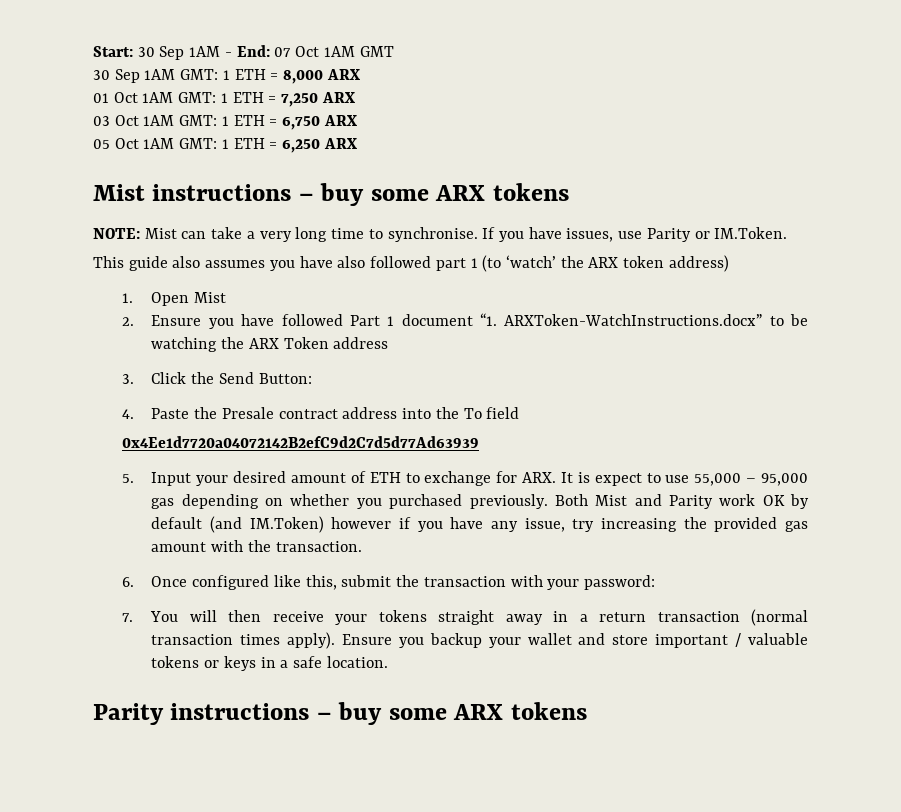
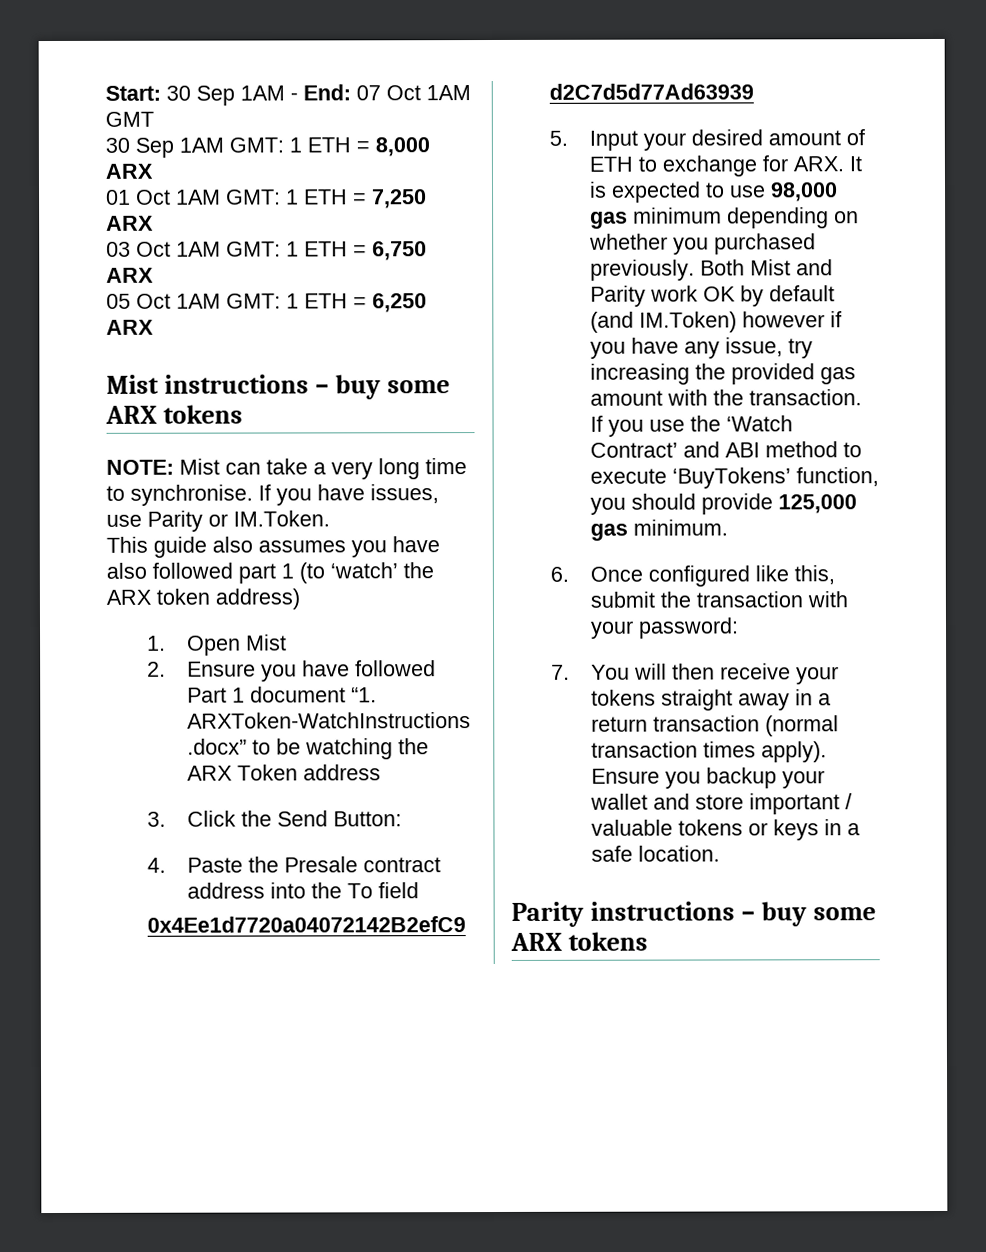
- 5. Input your desired amount of ETH to exchange for ARX. It is expect to use 55,000 – 95,000 gas depending on whether you purchased previously.
+ 5. Input your desired amount of ETH to exchange for ARX. It is expected to use 98,000 gas minimum depending on whether you purchased previously.
+ If you use the ‘Watch Contract’ and ABI method to execute ‘BuyTokens’ function, you should provide 125,000 gas minimum.

